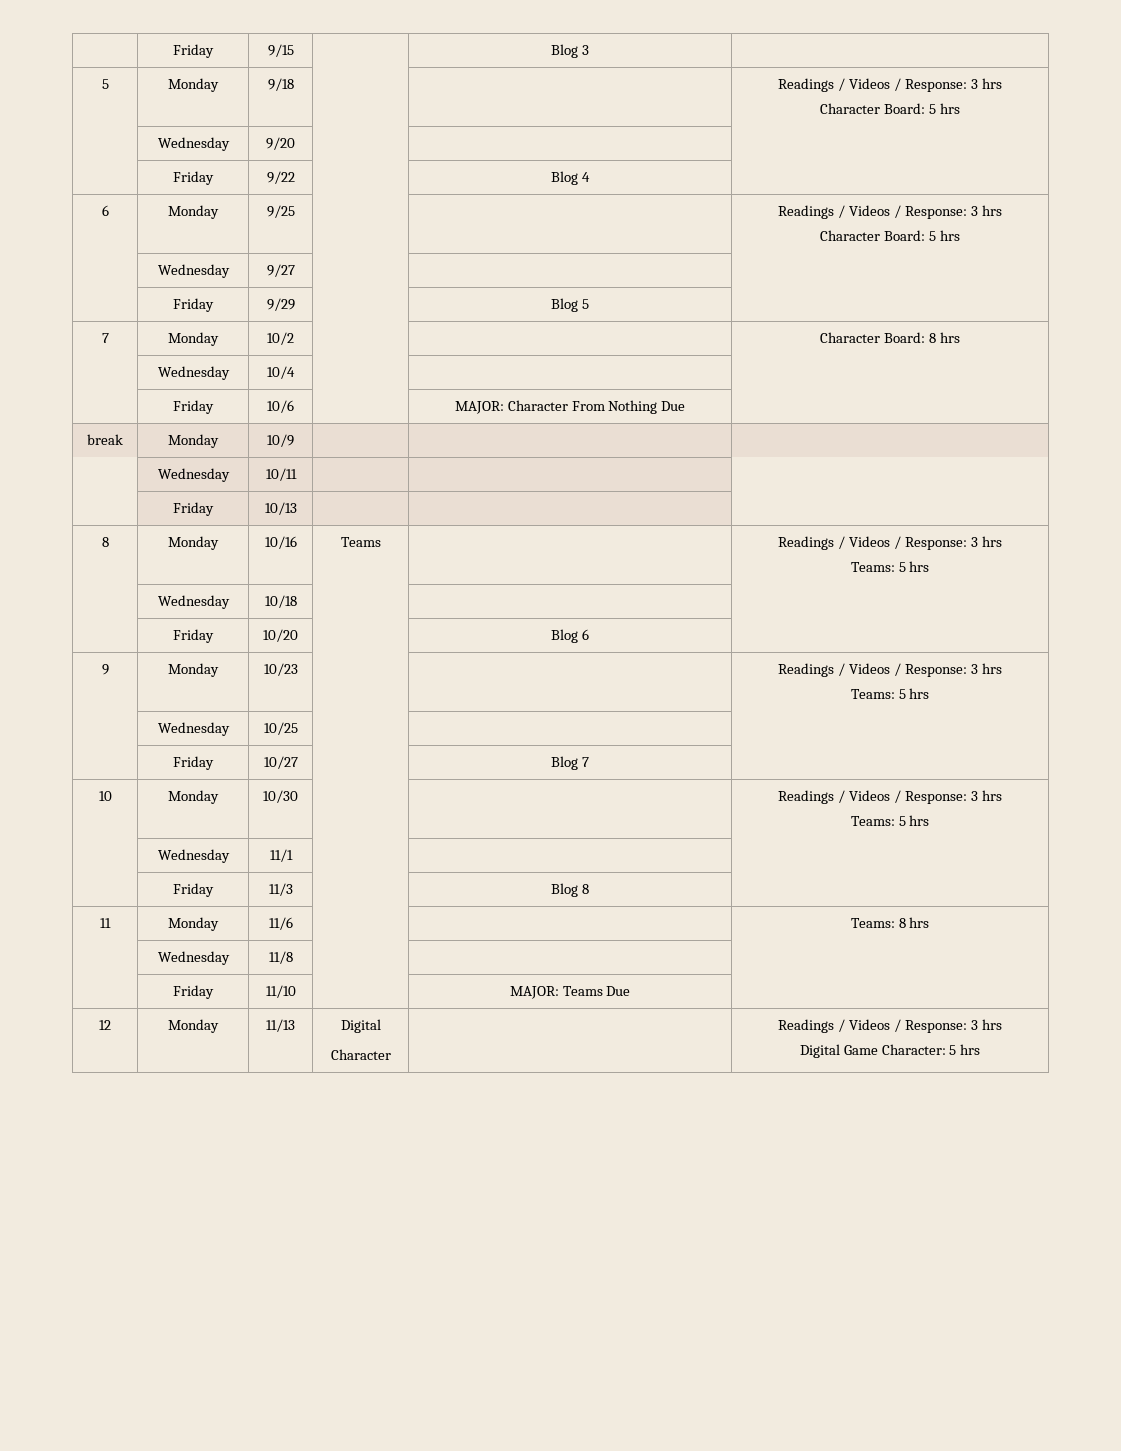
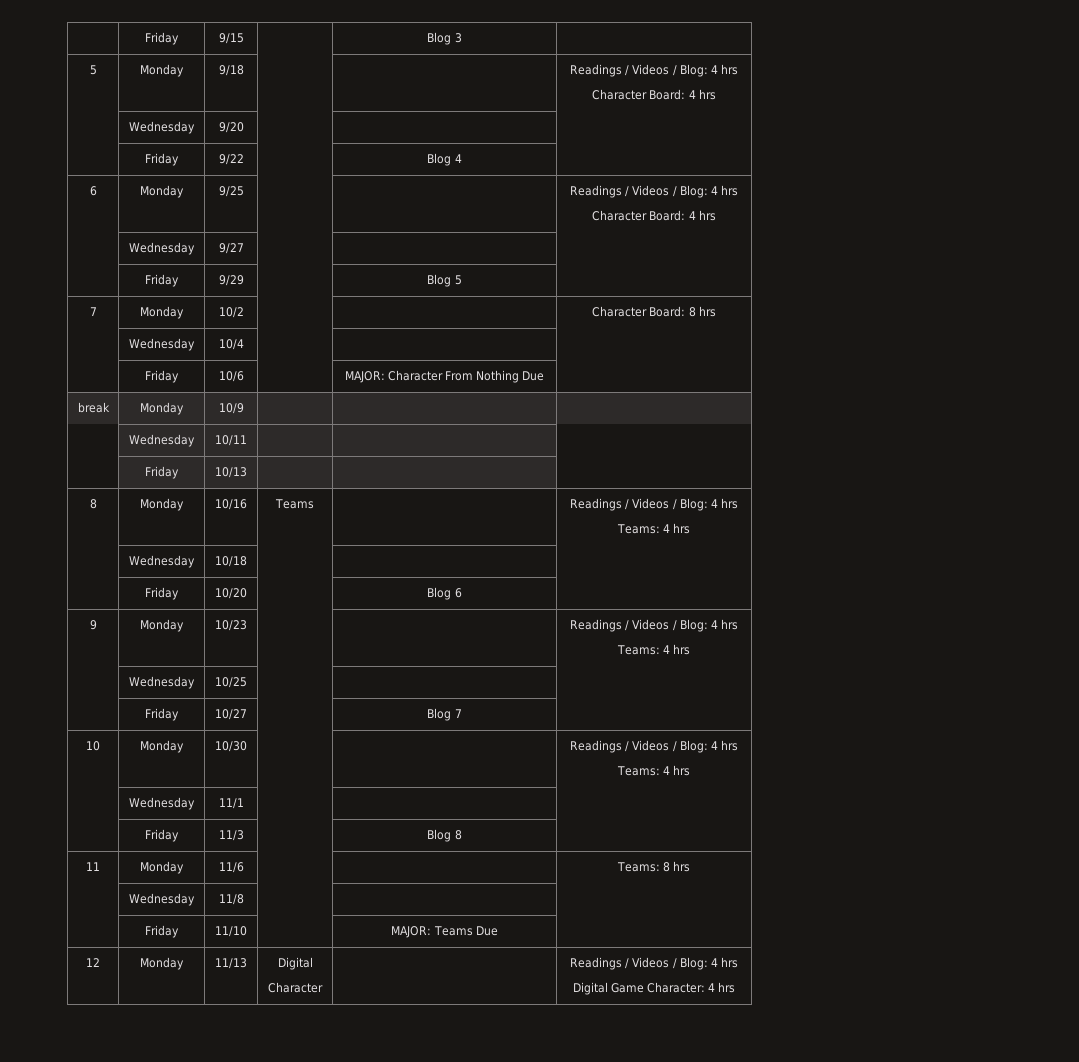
- 5 | Monday | 9/18 | | | Readings / Videos / Response: 3 hrs
- Character Board: 5 hrs
+ 5 | Monday | 9/18 | | | Readings / Videos / Blog: 4 hrs
+ Character Board: 4 hrs
- 6 | Monday | 9/25 | | | Readings / Videos / Response: 3 hrs
- Character Board: 5 hrs
+ 6 | Monday | 9/25 | | | Readings / Videos / Blog: 4 hrs
+ Character Board: 4 hrs
- 8 | Monday | 10/16 | Teams | | Readings / Videos / Response: 3 hrs
- Teams: 5 hrs
+ 8 | Monday | 10/16 | Teams | | Readings / Videos / Blog: 4 hrs
+ Teams: 4 hrs
- 9 | Monday | 10/23 | | | Readings / Videos / Response: 3 hrs
- Teams: 5 hrs
+ 9 | Monday | 10/23 | | | Readings / Videos / Blog: 4 hrs
+ Teams: 4 hrs
- 10 | Monday | 10/30 | | | Readings / Videos / Response: 3 hrs
- Teams: 5 hrs
+ 10 | Monday | 10/30 | | | Readings / Videos / Blog: 4 hrs
+ Teams: 4 hrs
  12 | Monday | 11/13 | Digital
- Character | | Readings / Videos / Response: 3 hrs
- Digital Game Character: 5 hrs
+ Character | | Readings / Videos / Blog: 4 hrs
+ Digital Game Character: 4 hrs

